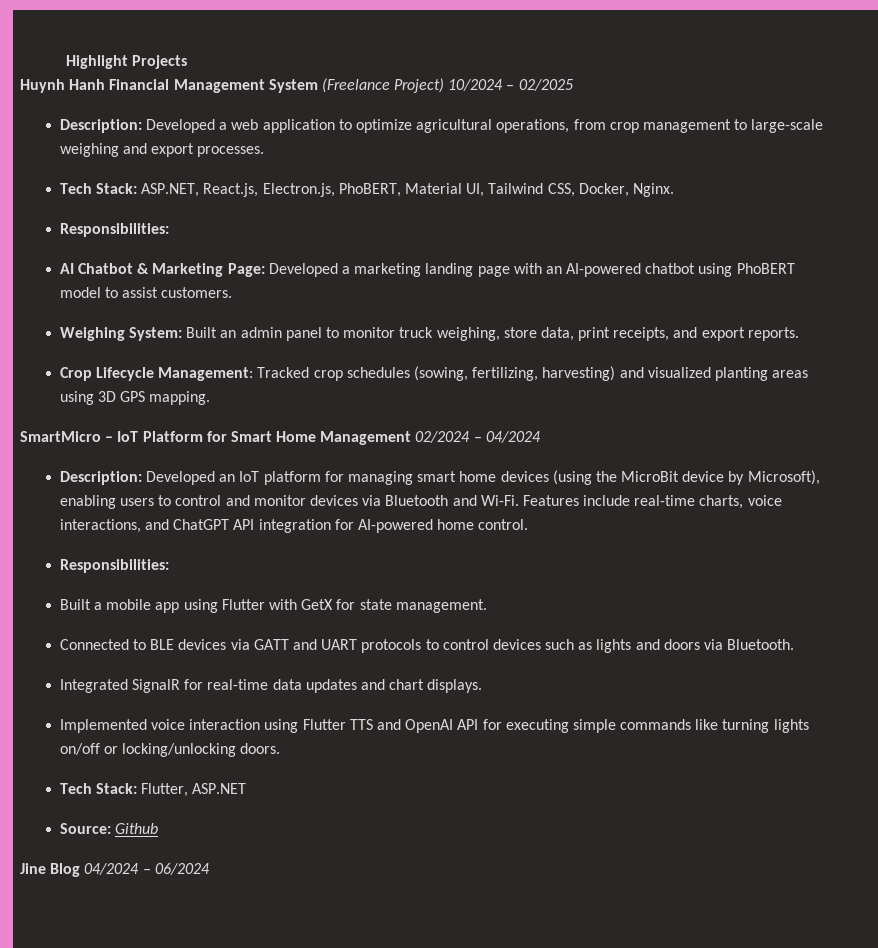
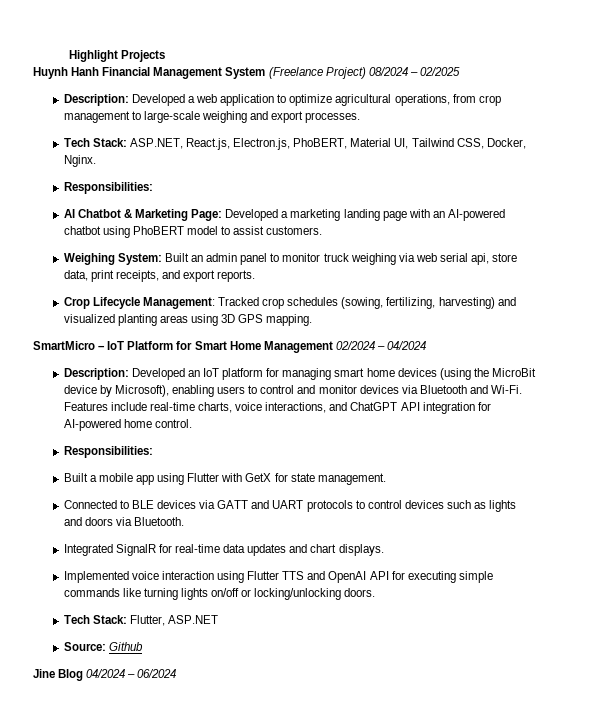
- Huynh Hanh Financial Management System (Freelance Project) 10/2024 – 02/2025
+ Huynh Hanh Financial Management System (Freelance Project) 08/2024 – 02/2025
- Weighing System: Built an admin panel to monitor truck weighing, store data, print receipts, and export reports.
+ Weighing System: Built an admin panel to monitor truck weighing via web serial api, store data, print receipts, and export reports.

